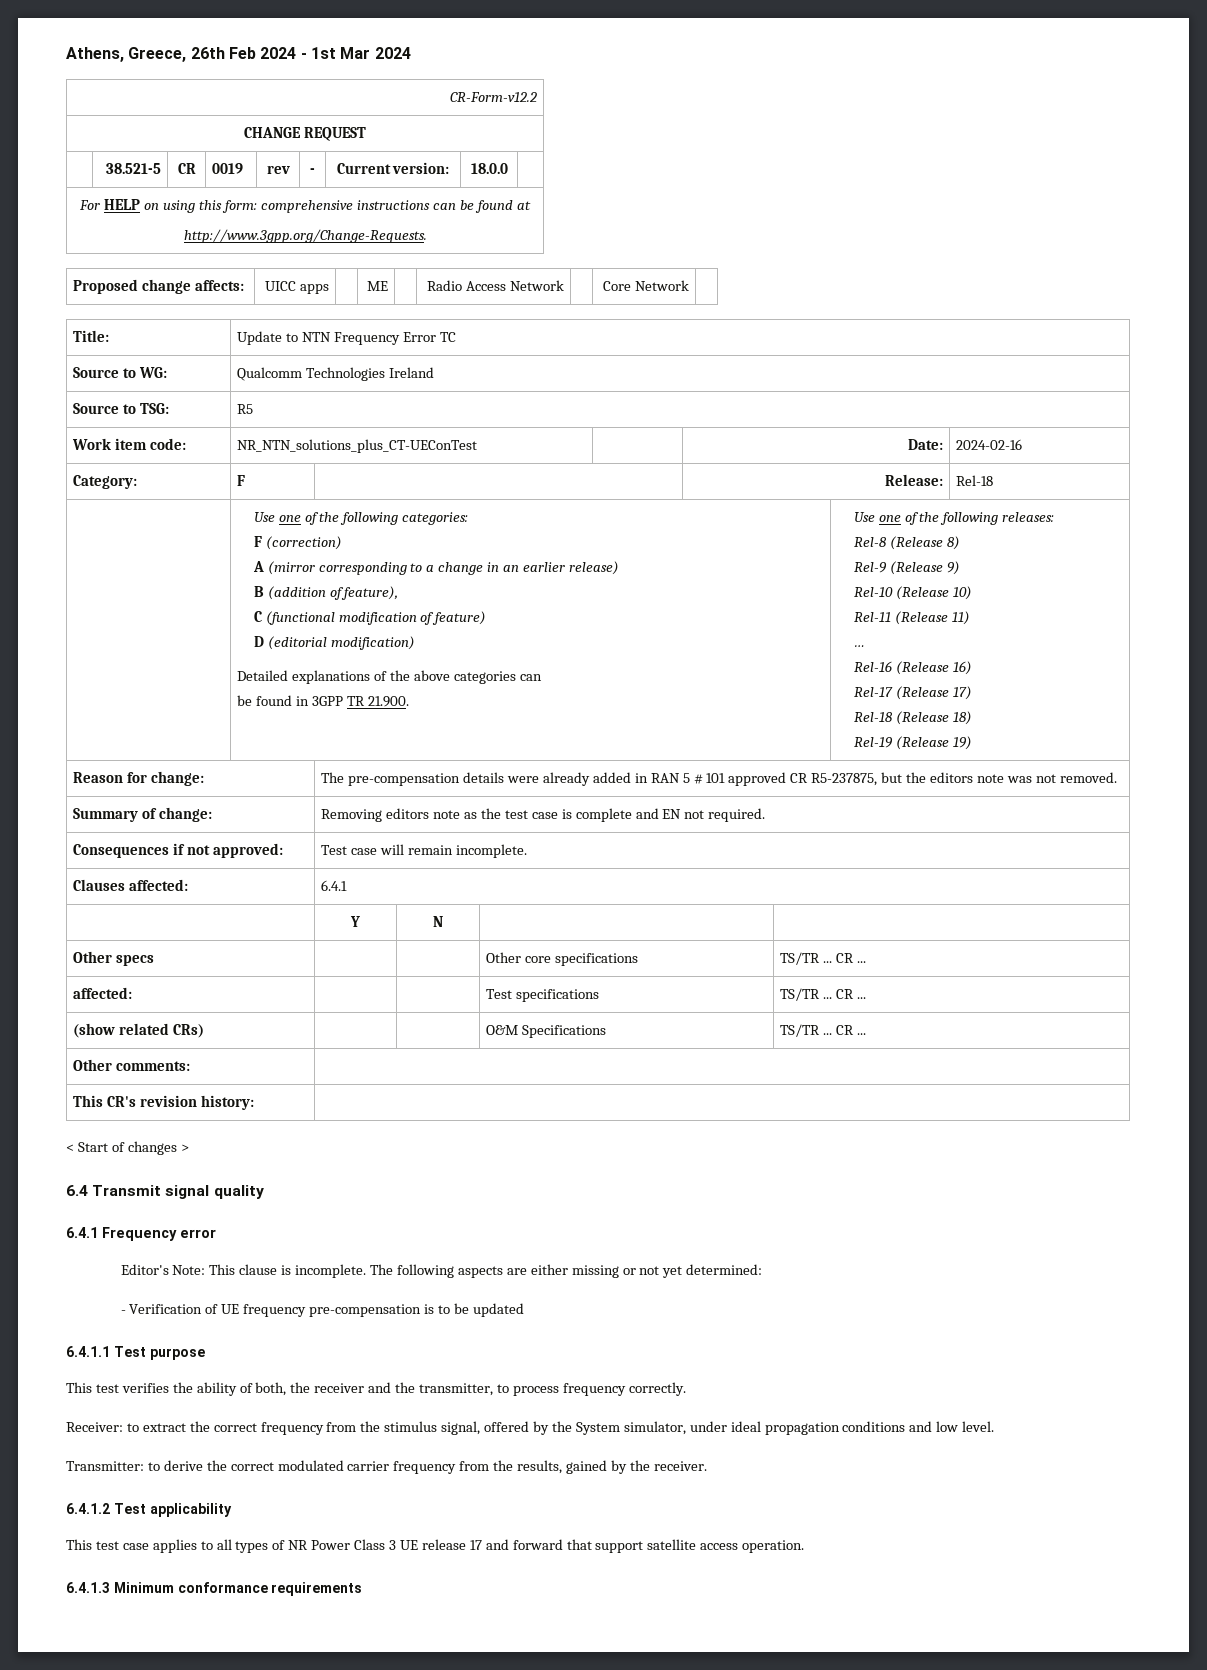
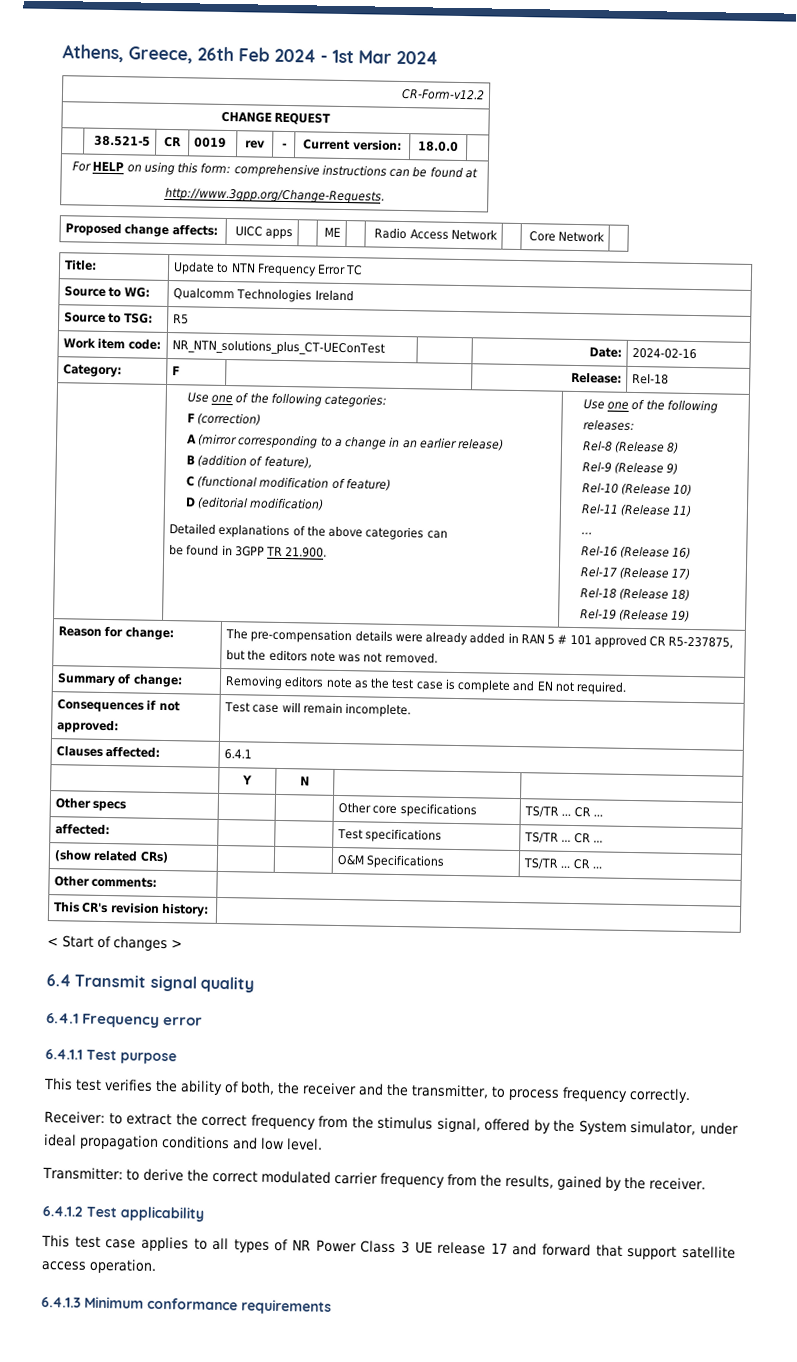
- Editor's Note: This clause is incomplete. The following aspects are either missing or not yet determined:
- - Verification of UE frequency pre-compensation is to be updated

